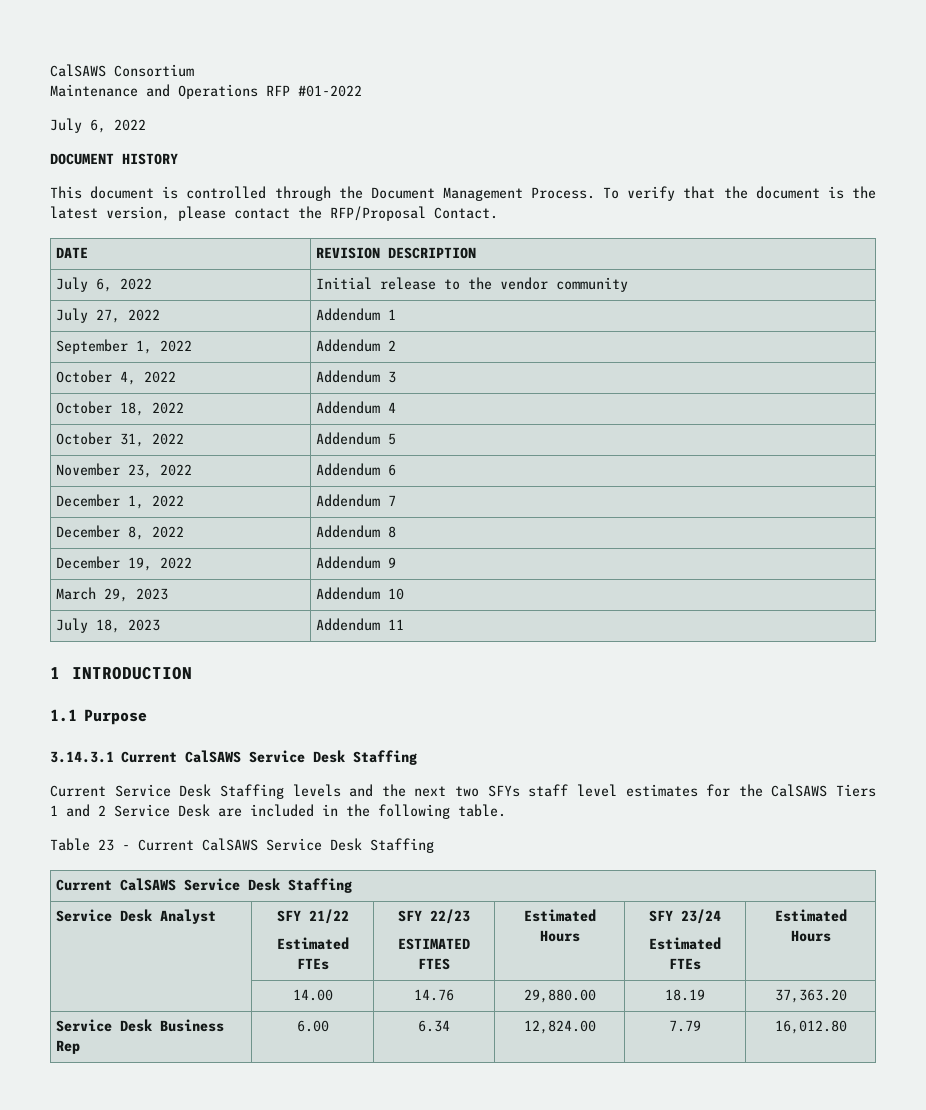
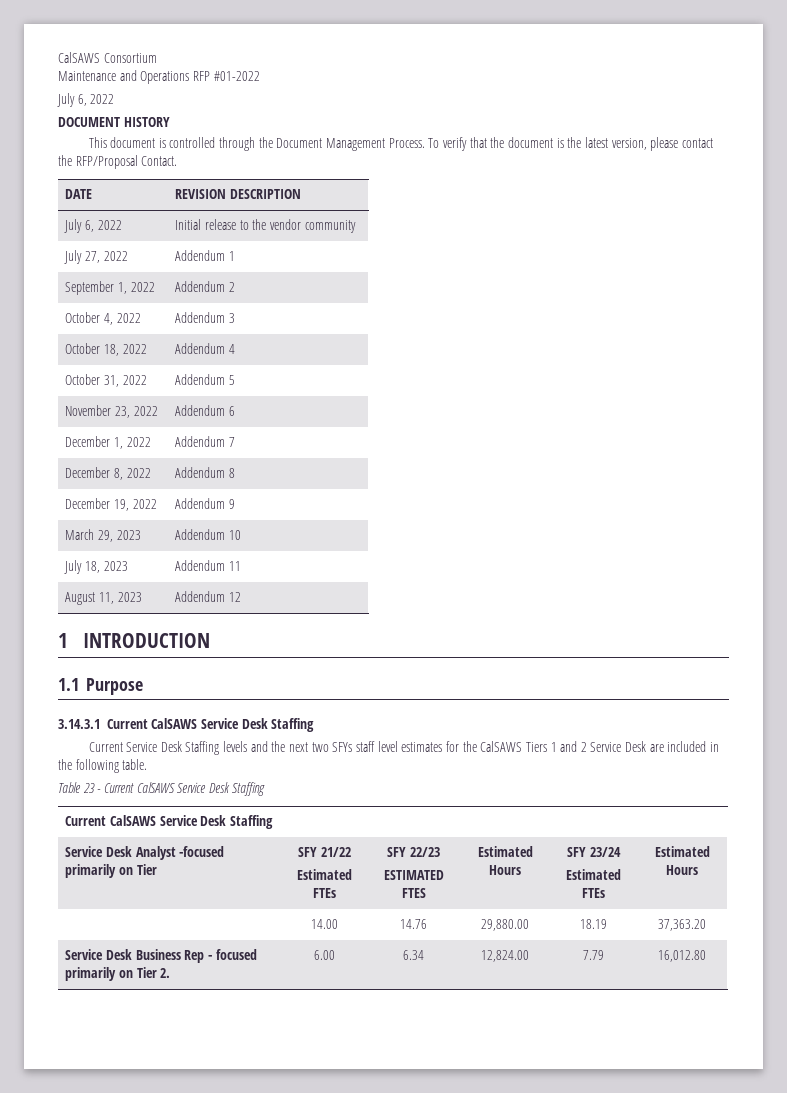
+ August 11, 2023 | Addendum 12
- Service Desk Analyst | SFY 21/22
+ Service Desk Analyst -focused primarily on Tier | SFY 21/22
- Service Desk Business Rep | 6.00 | 6.34 | 12,824.00 | 7.79 | 16,012.80
+ Service Desk Business Rep - focused primarily on Tier 2. | 6.00 | 6.34 | 12,824.00 | 7.79 | 16,012.80

